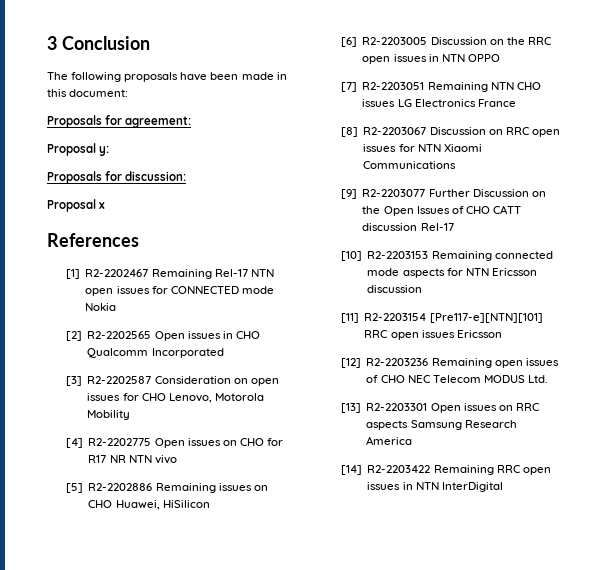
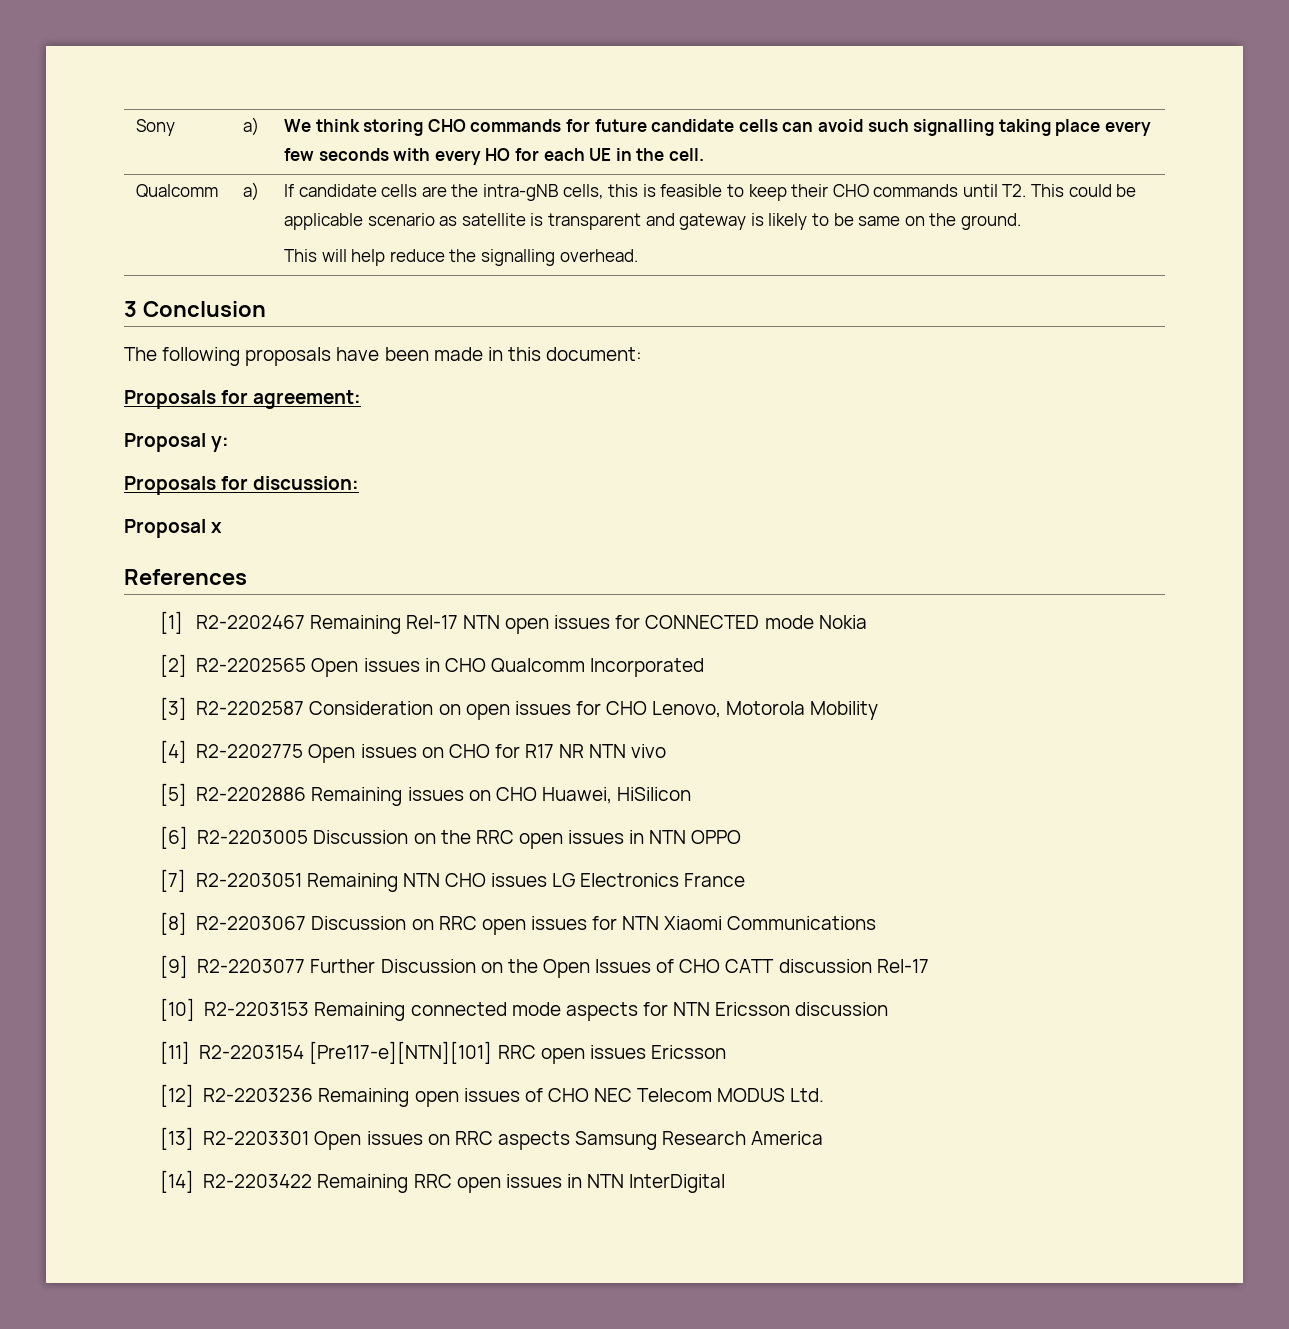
+ Sony | a) | We think storing CHO commands for future candidate cells can avoid such signalling taking place every few seconds with every HO for each UE in the cell.
+ Qualcomm | a) | If candidate cells are the intra-gNB cells, this is feasible to keep their CHO commands until T2. This could be applicable scenario as satellite is transparent and gateway is likely to be same on the ground.
+ This will help reduce the signalling overhead.

